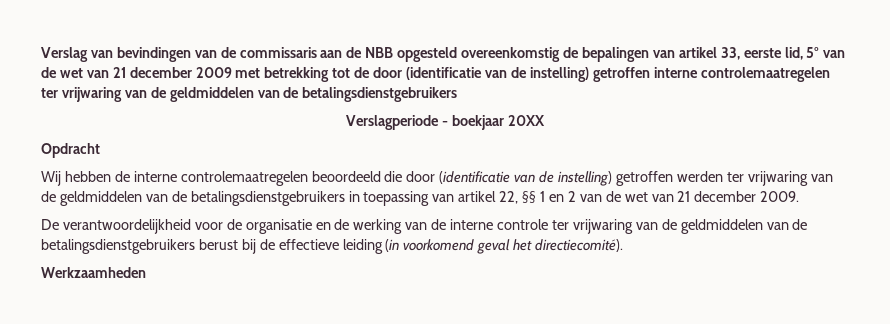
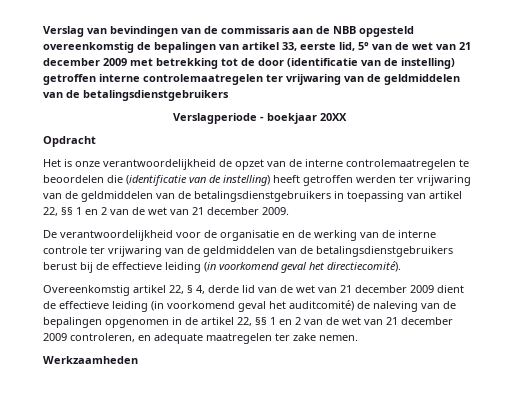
- Wij hebben de interne controlemaatregelen beoordeeld die door (identificatie van de instelling) getroffen werden ter vrijwaring van de geldmiddelen van de betalingsdienstgebruikers in toepassing van artikel 22, §§ 1 en 2 van de wet van 21 december 2009.
+ Het is onze verantwoordelijkheid de opzet van de interne controlemaatregelen te beoordelen die (identificatie van de instelling) heeft getroffen werden ter vrijwaring van de geldmiddelen van de betalingsdienstgebruikers in toepassing van artikel 22, §§ 1 en 2 van de wet van 21 december 2009.
+ Overeenkomstig artikel 22, § 4, derde lid van de wet van 21 december 2009 dient de effectieve leiding (in voorkomend geval het auditcomité) de naleving van de bepalingen opgenomen in de artikel 22, §§ 1 en 2 van de wet van 21 december 2009 controleren, en adequate maatregelen ter zake nemen.

